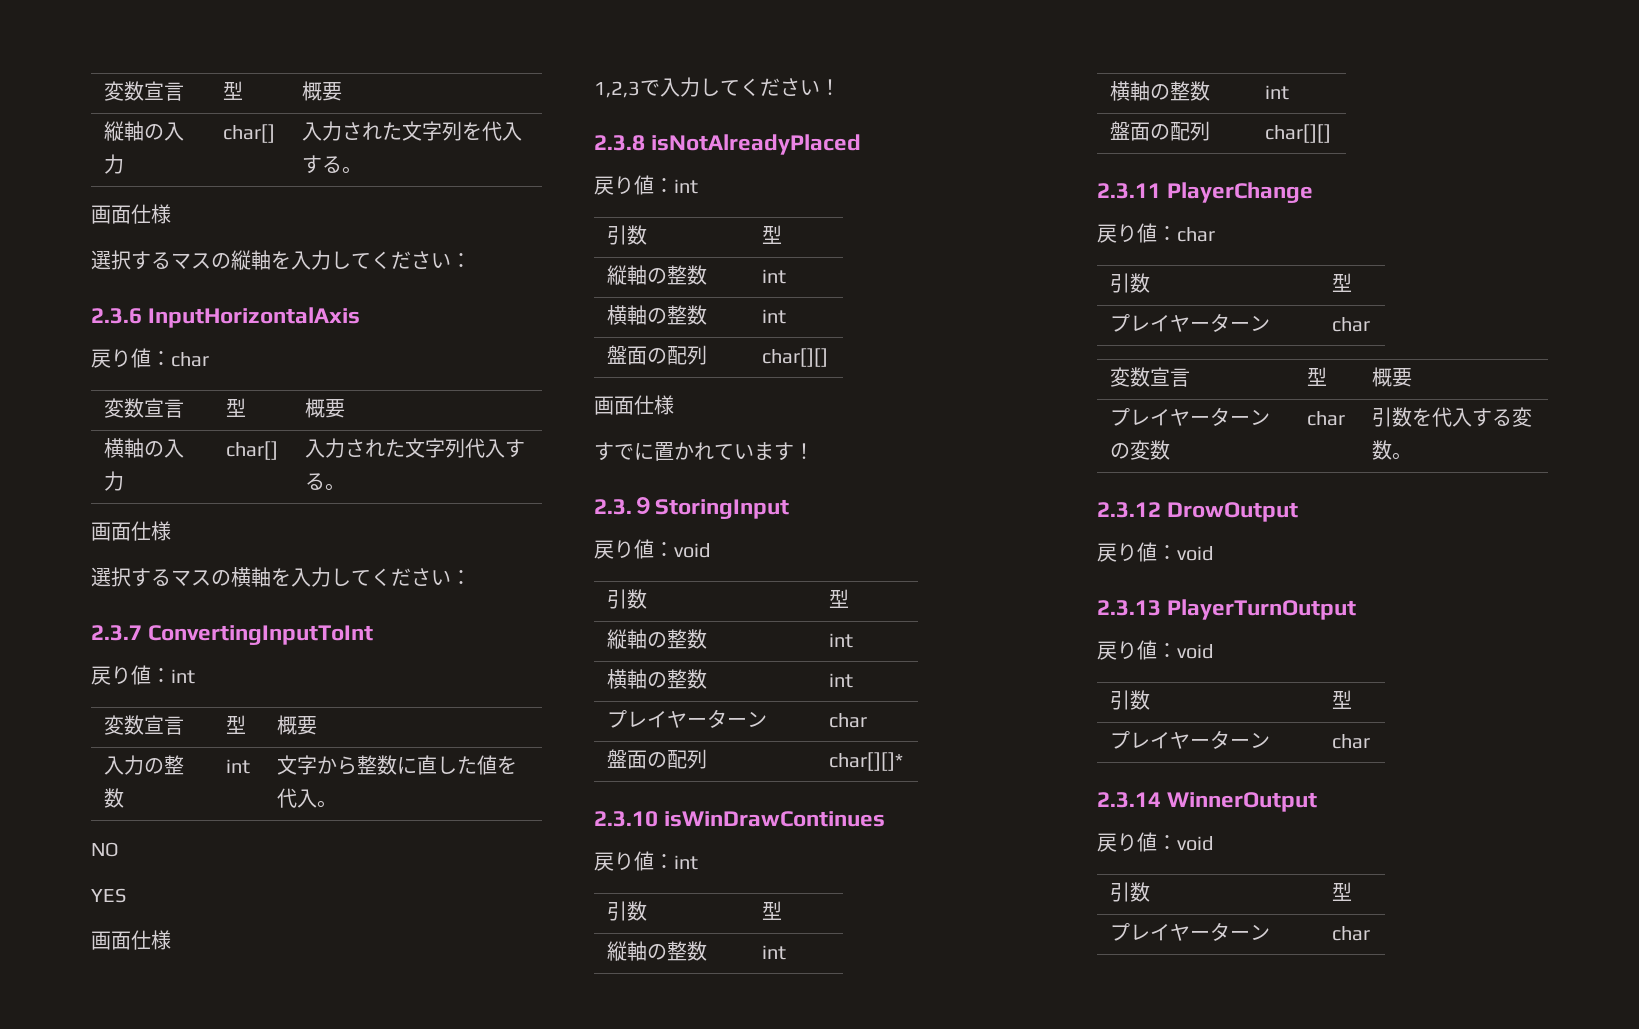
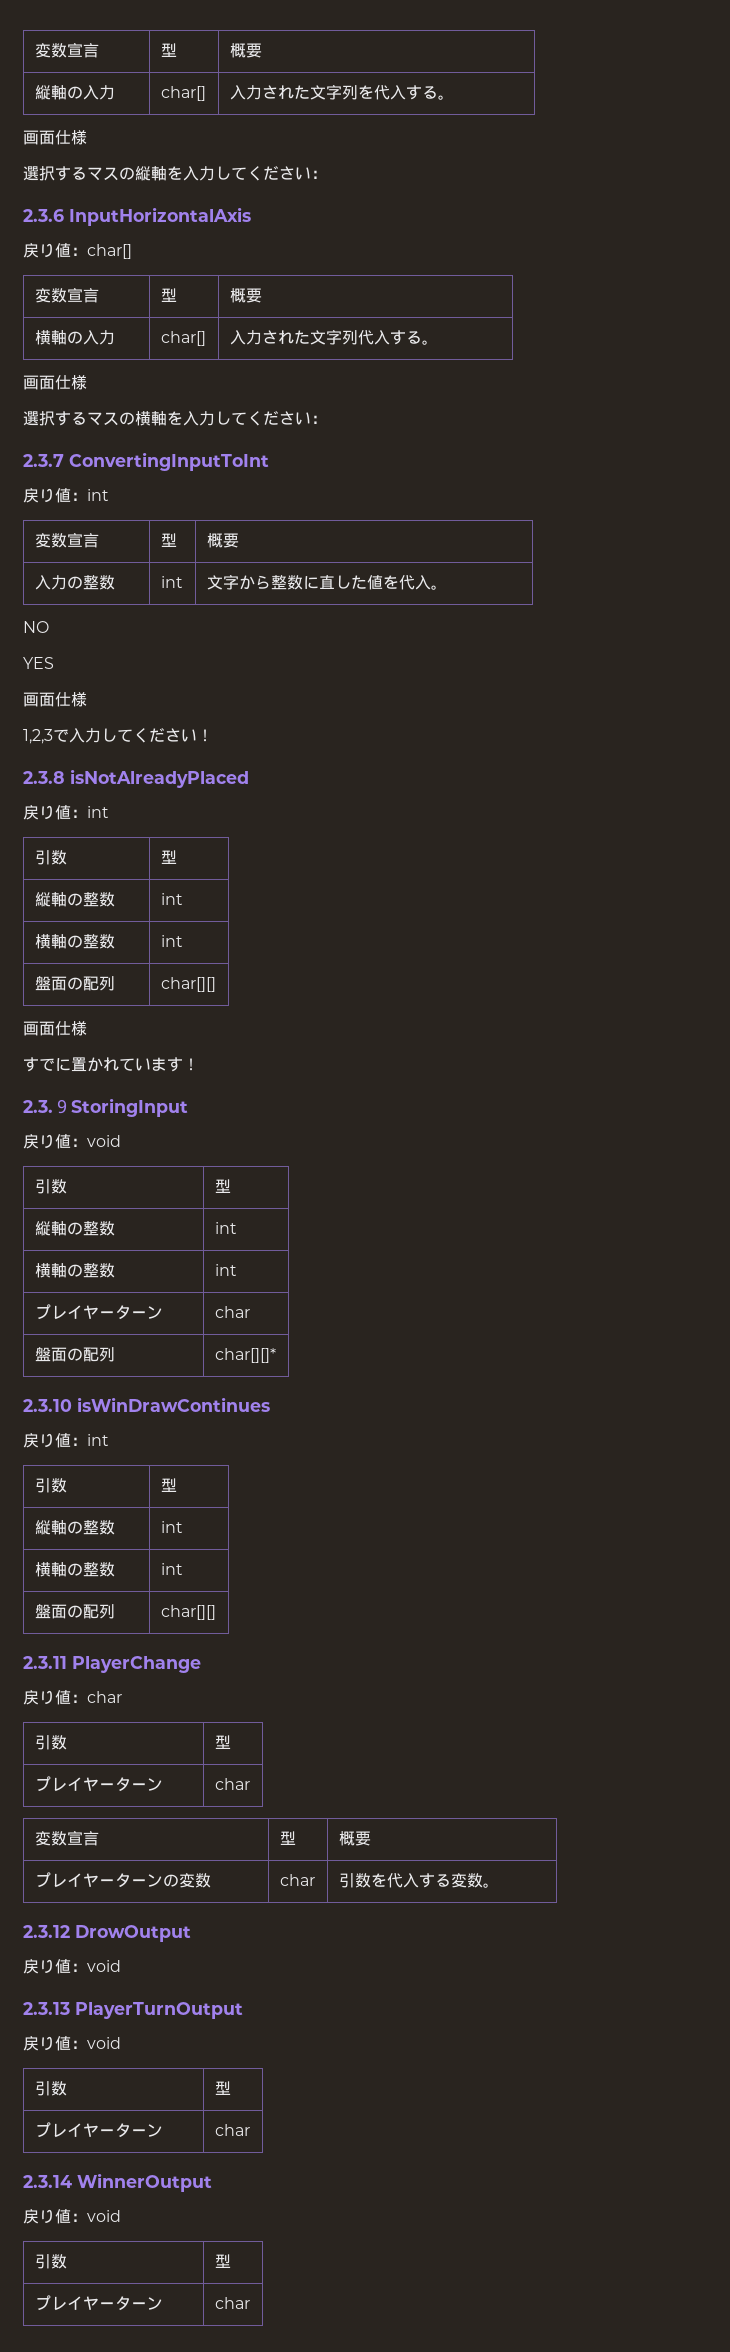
  2.3.6 InputHorizontalAxis
- 戻り値：char
+ 戻り値：char[]

